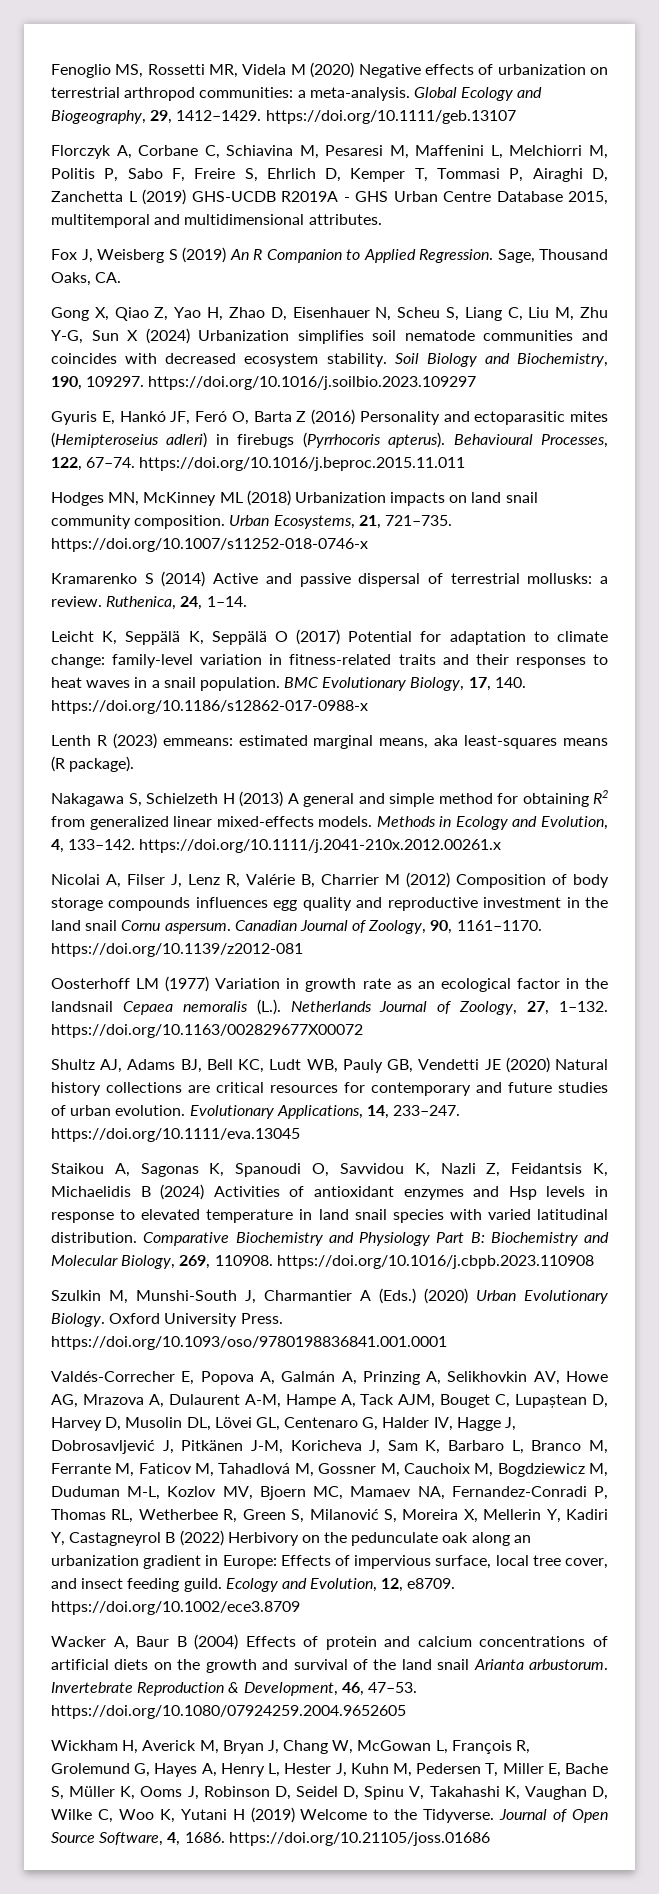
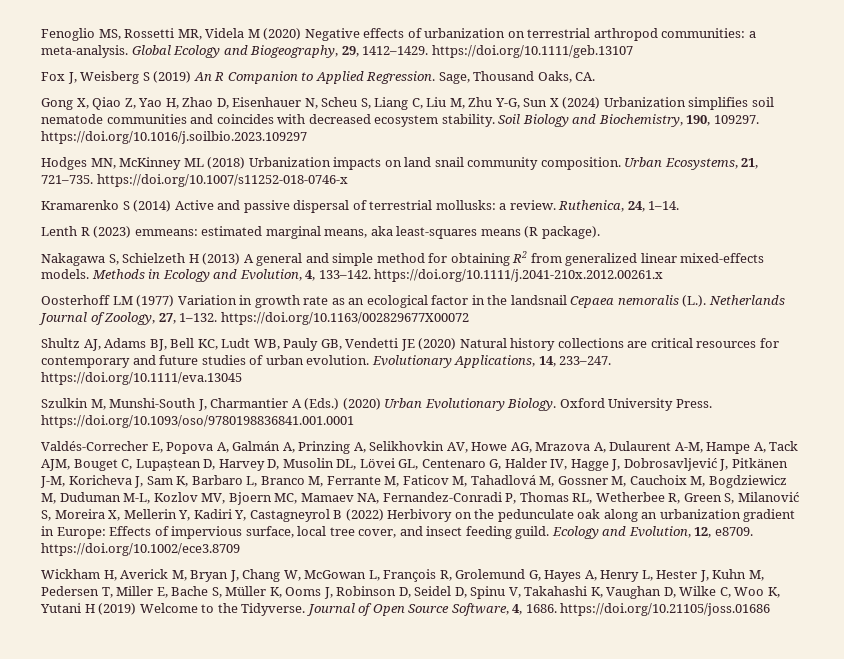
- Florczyk A, Corbane C, Schiavina M, Pesaresi M, Maffenini L, Melchiorri M, Politis P, Sabo F, Freire S, Ehrlich D, Kemper T, Tommasi P, Airaghi D, Zanchetta L (2019) GHS-UCDB R2019A - GHS Urban Centre Database 2015, multitemporal and multidimensional attributes.
- Gyuris E, Hankó JF, Feró O, Barta Z (2016) Personality and ectoparasitic mites (Hemipteroseius adleri) in firebugs (Pyrrhocoris apterus). Behavioural Processes, 122, 67–74. https://doi.org/10.1016/j.beproc.2015.11.011
- Leicht K, Seppälä K, Seppälä O (2017) Potential for adaptation to climate change: family-level variation in fitness-related traits and their responses to heat waves in a snail population. BMC Evolutionary Biology, 17, 140. https://doi.org/10.1186/s12862-017-0988-x
- Nicolai A, Filser J, Lenz R, Valérie B, Charrier M (2012) Composition of body storage compounds influences egg quality and reproductive investment in the land snail Cornu aspersum. Canadian Journal of Zoology, 90, 1161–1170. https://doi.org/10.1139/z2012-081
- Staikou A, Sagonas K, Spanoudi O, Savvidou K, Nazli Z, Feidantsis K, Michaelidis B (2024) Activities of antioxidant enzymes and Hsp levels in response to elevated temperature in land snail species with varied latitudinal distribution. Comparative Biochemistry and Physiology Part B: Biochemistry and Molecular Biology, 269, 110908. https://doi.org/10.1016/j.cbpb.2023.110908
- Wacker A, Baur B (2004) Effects of protein and calcium concentrations of artificial diets on the growth and survival of the land snail Arianta arbustorum. Invertebrate Reproduction & Development, 46, 47–53. https://doi.org/10.1080/07924259.2004.9652605

